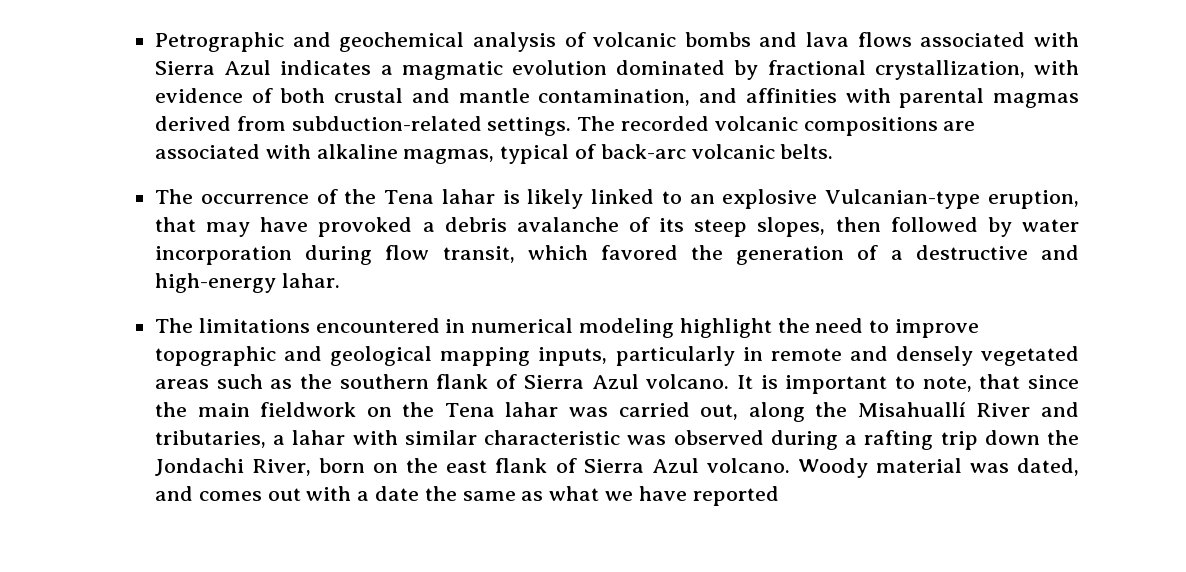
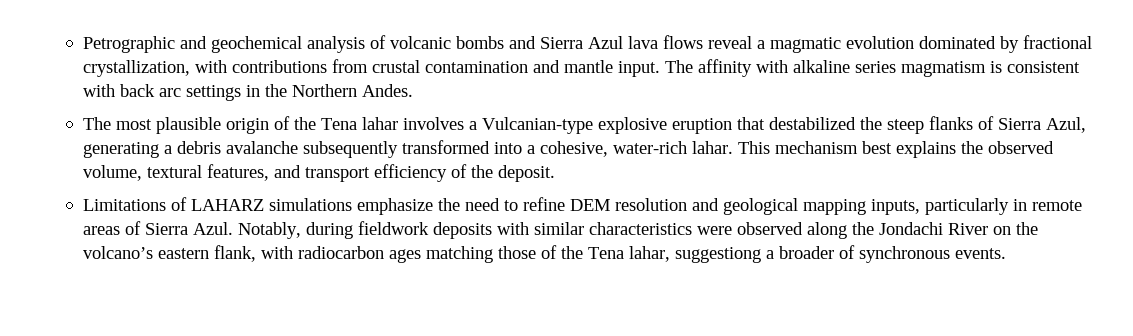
- Petrographic and geochemical analysis of volcanic bombs and lava flows associated with Sierra Azul indicates a magmatic evolution dominated by fractional crystallization, with evidence of both crustal and mantle contamination, and affinities with parental magmas derived from subduction-related settings. The recorded volcanic compositions are associated with alkaline magmas, typical of back-arc volcanic belts.
- The occurrence of the Tena lahar is likely linked to an explosive Vulcanian-type eruption, that may have provoked a debris avalanche of its steep slopes, then followed by water incorporation during flow transit, which favored the generation of a destructive and high-energy lahar.
- The limitations encountered in numerical modeling highlight the need to improve topographic and geological mapping inputs, particularly in remote and densely vegetated areas such as the southern flank of Sierra Azul volcano. It is important to note, that since the main fieldwork on the Tena lahar was carried out, along the Misahuallí River and tributaries, a lahar with similar characteristic was observed during a rafting trip down the Jondachi River, born on the east flank of Sierra Azul volcano. Woody material was dated, and comes out with a date the same as what we have reported
+ Petrographic and geochemical analysis of volcanic bombs and Sierra Azul lava flows reveal a magmatic evolution dominated by fractional crystallization, with contributions from crustal contamination and mantle input. The affinity with alkaline series magmatism is consistent with back arc settings in the Northern Andes.
+ The most plausible origin of the Tena lahar involves a Vulcanian-type explosive eruption that destabilized the steep flanks of Sierra Azul, generating a debris avalanche subsequently transformed into a cohesive, water-rich lahar. This mechanism best explains the observed volume, textural features, and transport efficiency of the deposit.
+ Limitations of LAHARZ simulations emphasize the need to refine DEM resolution and geological mapping inputs, particularly in remote areas of Sierra Azul. Notably, during fieldwork deposits with similar characteristics were observed along the Jondachi River on the volcano’s eastern flank, with radiocarbon ages matching those of the Tena lahar, suggestiong a broader of synchronous events.

